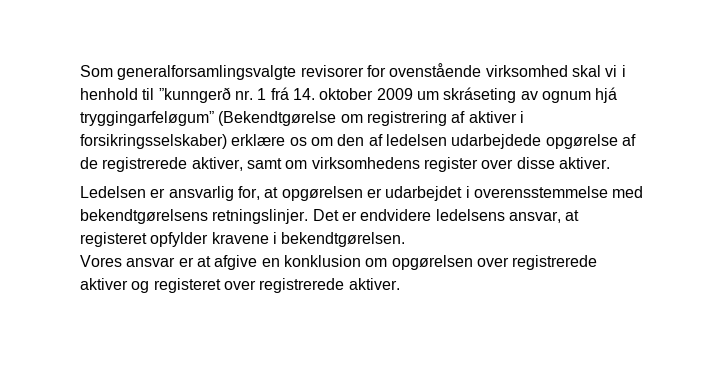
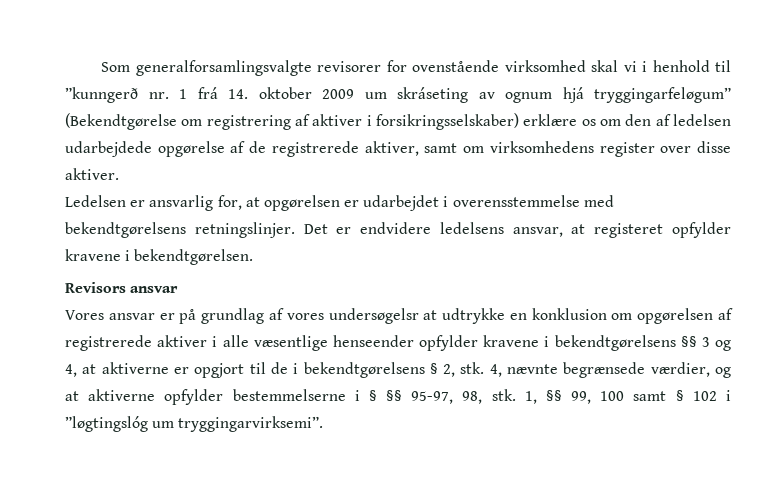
+ Revisors ansvar
- Vores ansvar er at afgive en konklusion om opgørelsen over registrerede aktiver og registeret over registrerede aktiver.
+ Vores ansvar er på grundlag af vores undersøgelsr at udtrykke en konklusion om opgørelsen af registrerede aktiver i alle væsentlige henseender opfylder kravene i bekendtgørelsens §§ 3 og 4, at aktiverne er opgjort til de i bekendtgørelsens § 2, stk. 4, nævnte begrænsede værdier, og at aktiverne opfylder bestemmelserne i § §§ 95-97, 98, stk. 1, §§ 99, 100 samt § 102 i ”løgtingslóg um tryggingarvirksemi”.

